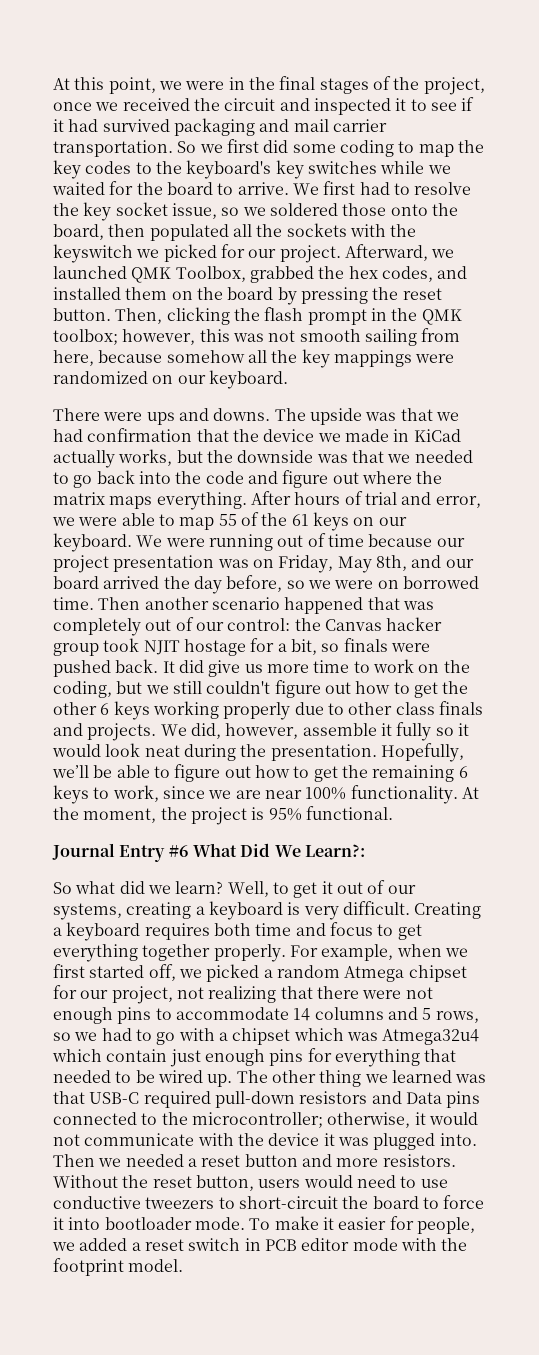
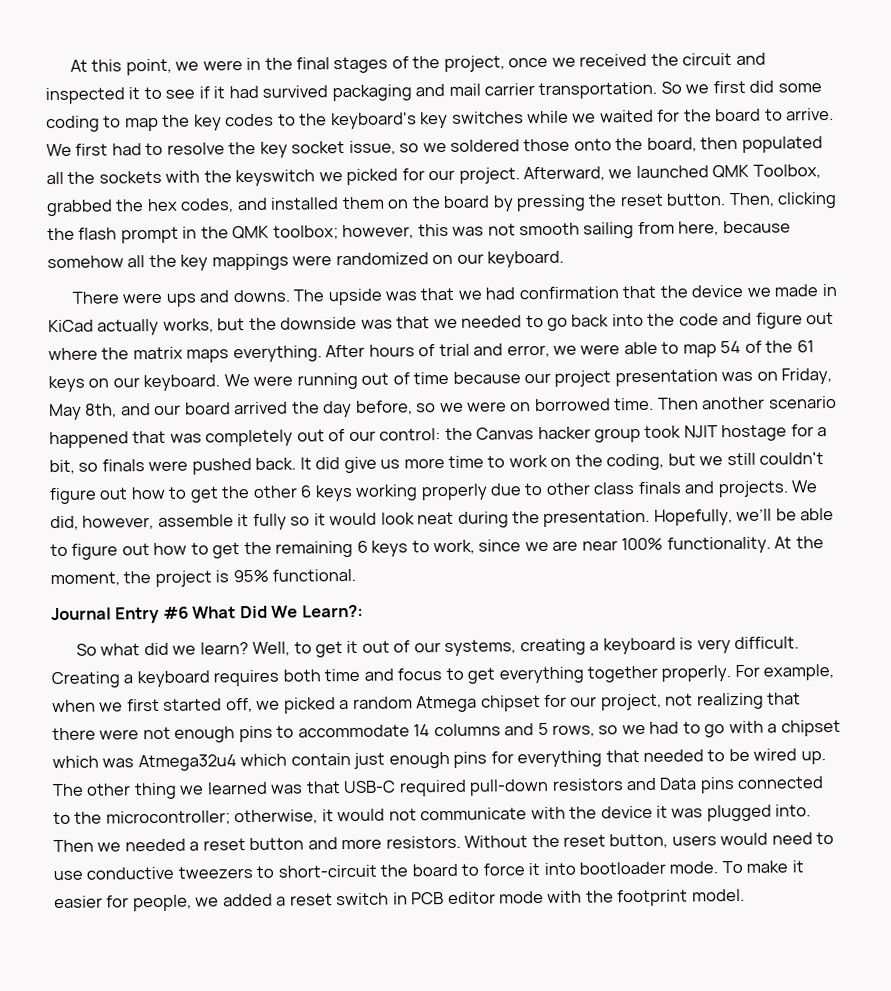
- After hours of trial and error, we were able to map 55 of the 61 keys on our keyboard.
+ After hours of trial and error, we were able to map 54 of the 61 keys on our keyboard.

